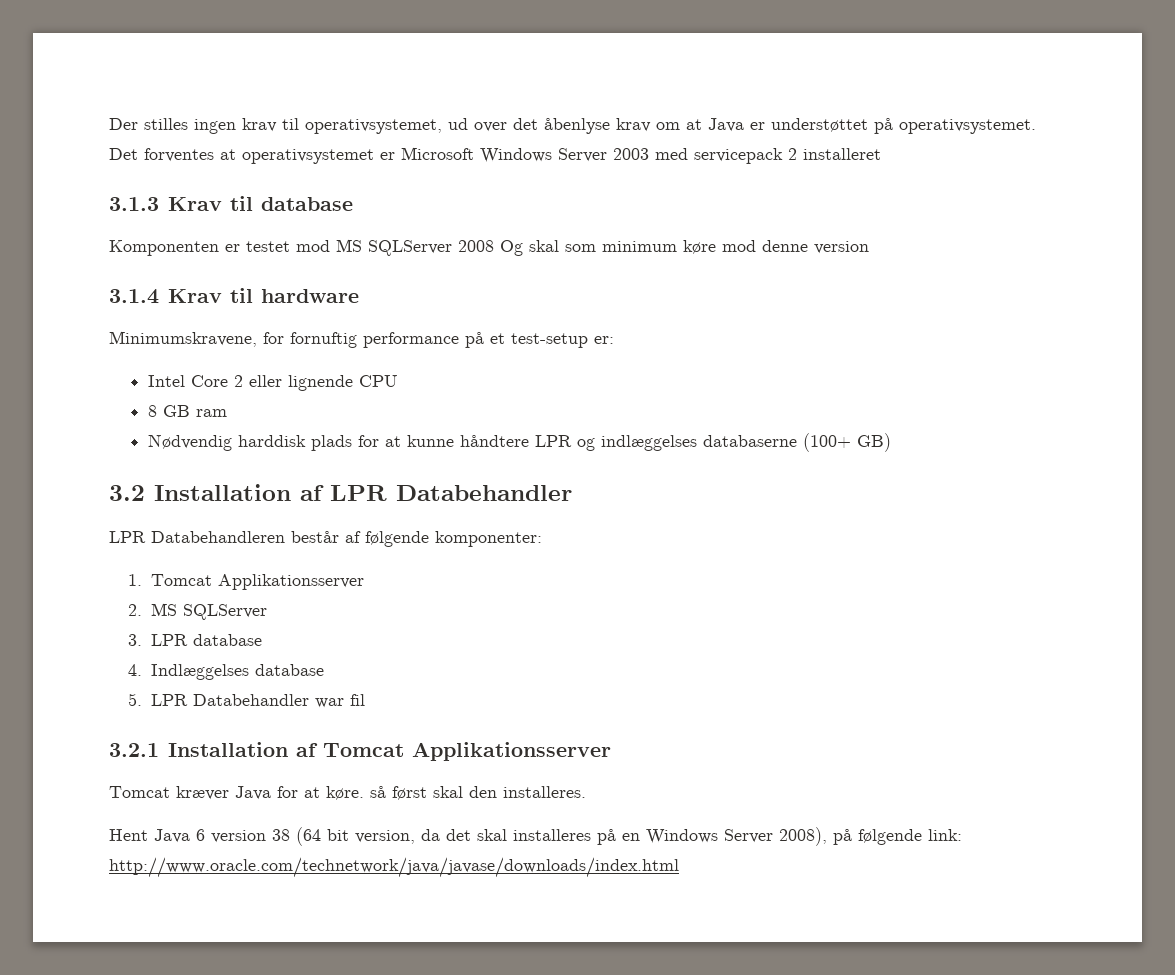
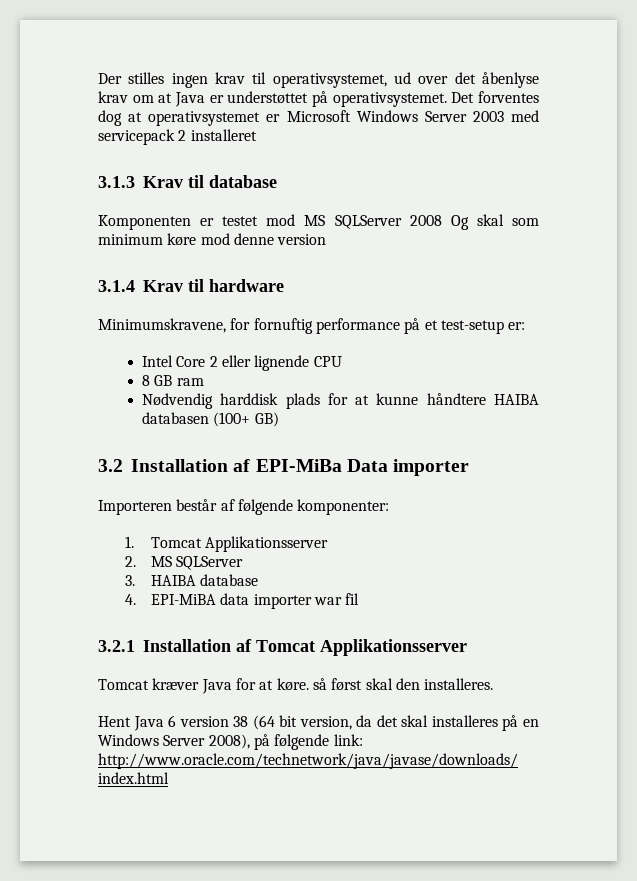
- Det forventes at operativsystemet er Microsoft Windows Server 2003 med servicepack 2 installeret
+ Det forventes dog at operativsystemet er Microsoft Windows Server 2003 med servicepack 2 installeret
- Nødvendig harddisk plads for at kunne håndtere LPR og indlæggelses databaserne (100+ GB)
+ Nødvendig harddisk plads for at kunne håndtere HAIBA databasen (100+ GB)
- 3.2 Installation af LPR Databehandler
- LPR Databehandleren består af følgende komponenter:
+ 3.2 Installation af EPI-MiBa Data importer
+ Importeren består af følgende komponenter:
- 3. LPR database
+ 3. HAIBA database
- 4. Indlæggelses database
- 5. LPR Databehandler war fil
+ 4. EPI-MiBA data importer war fil

